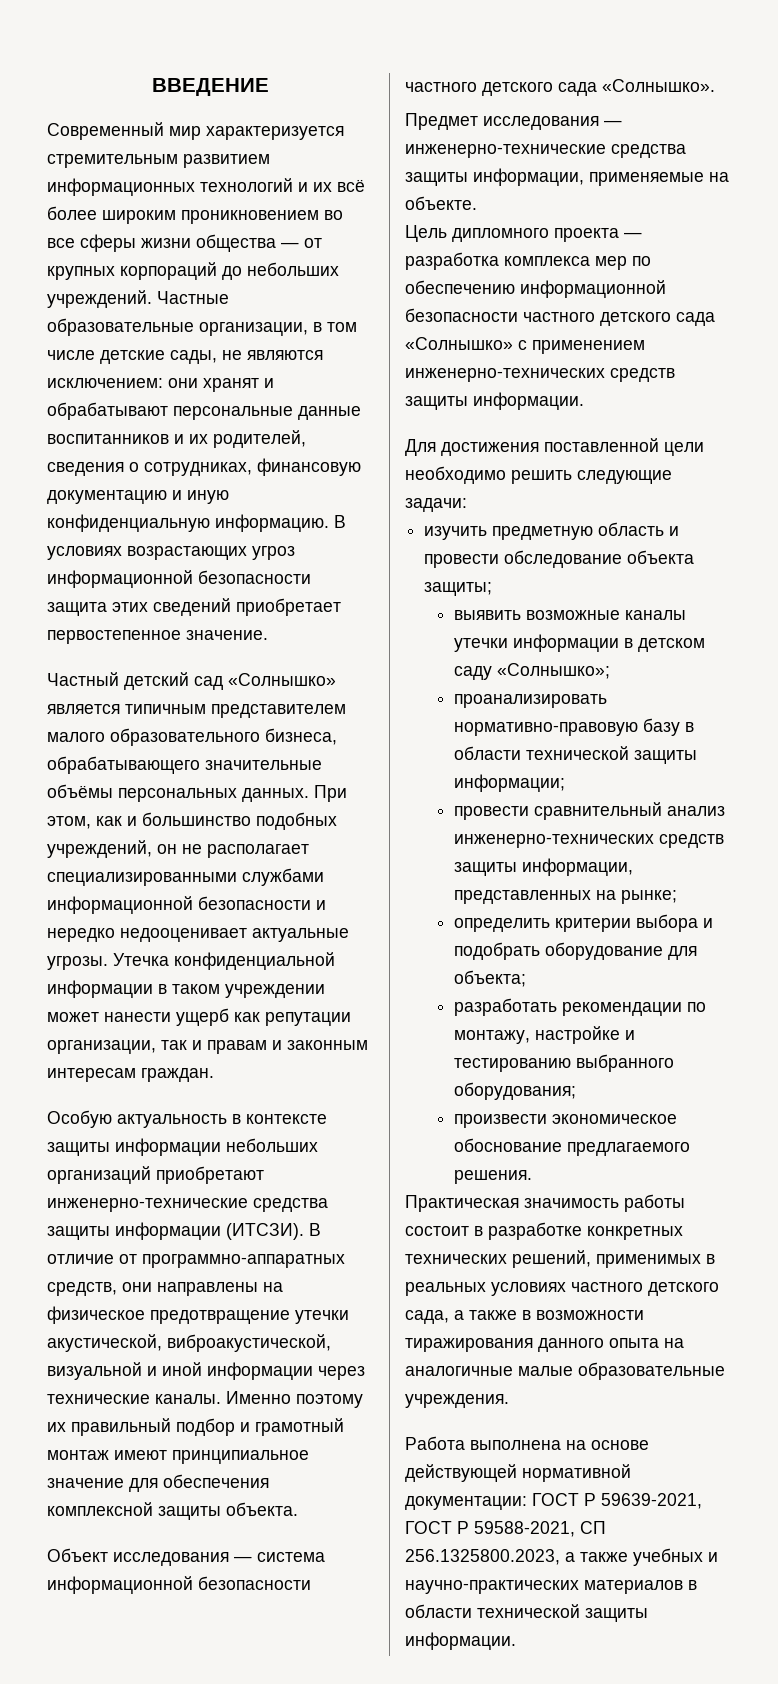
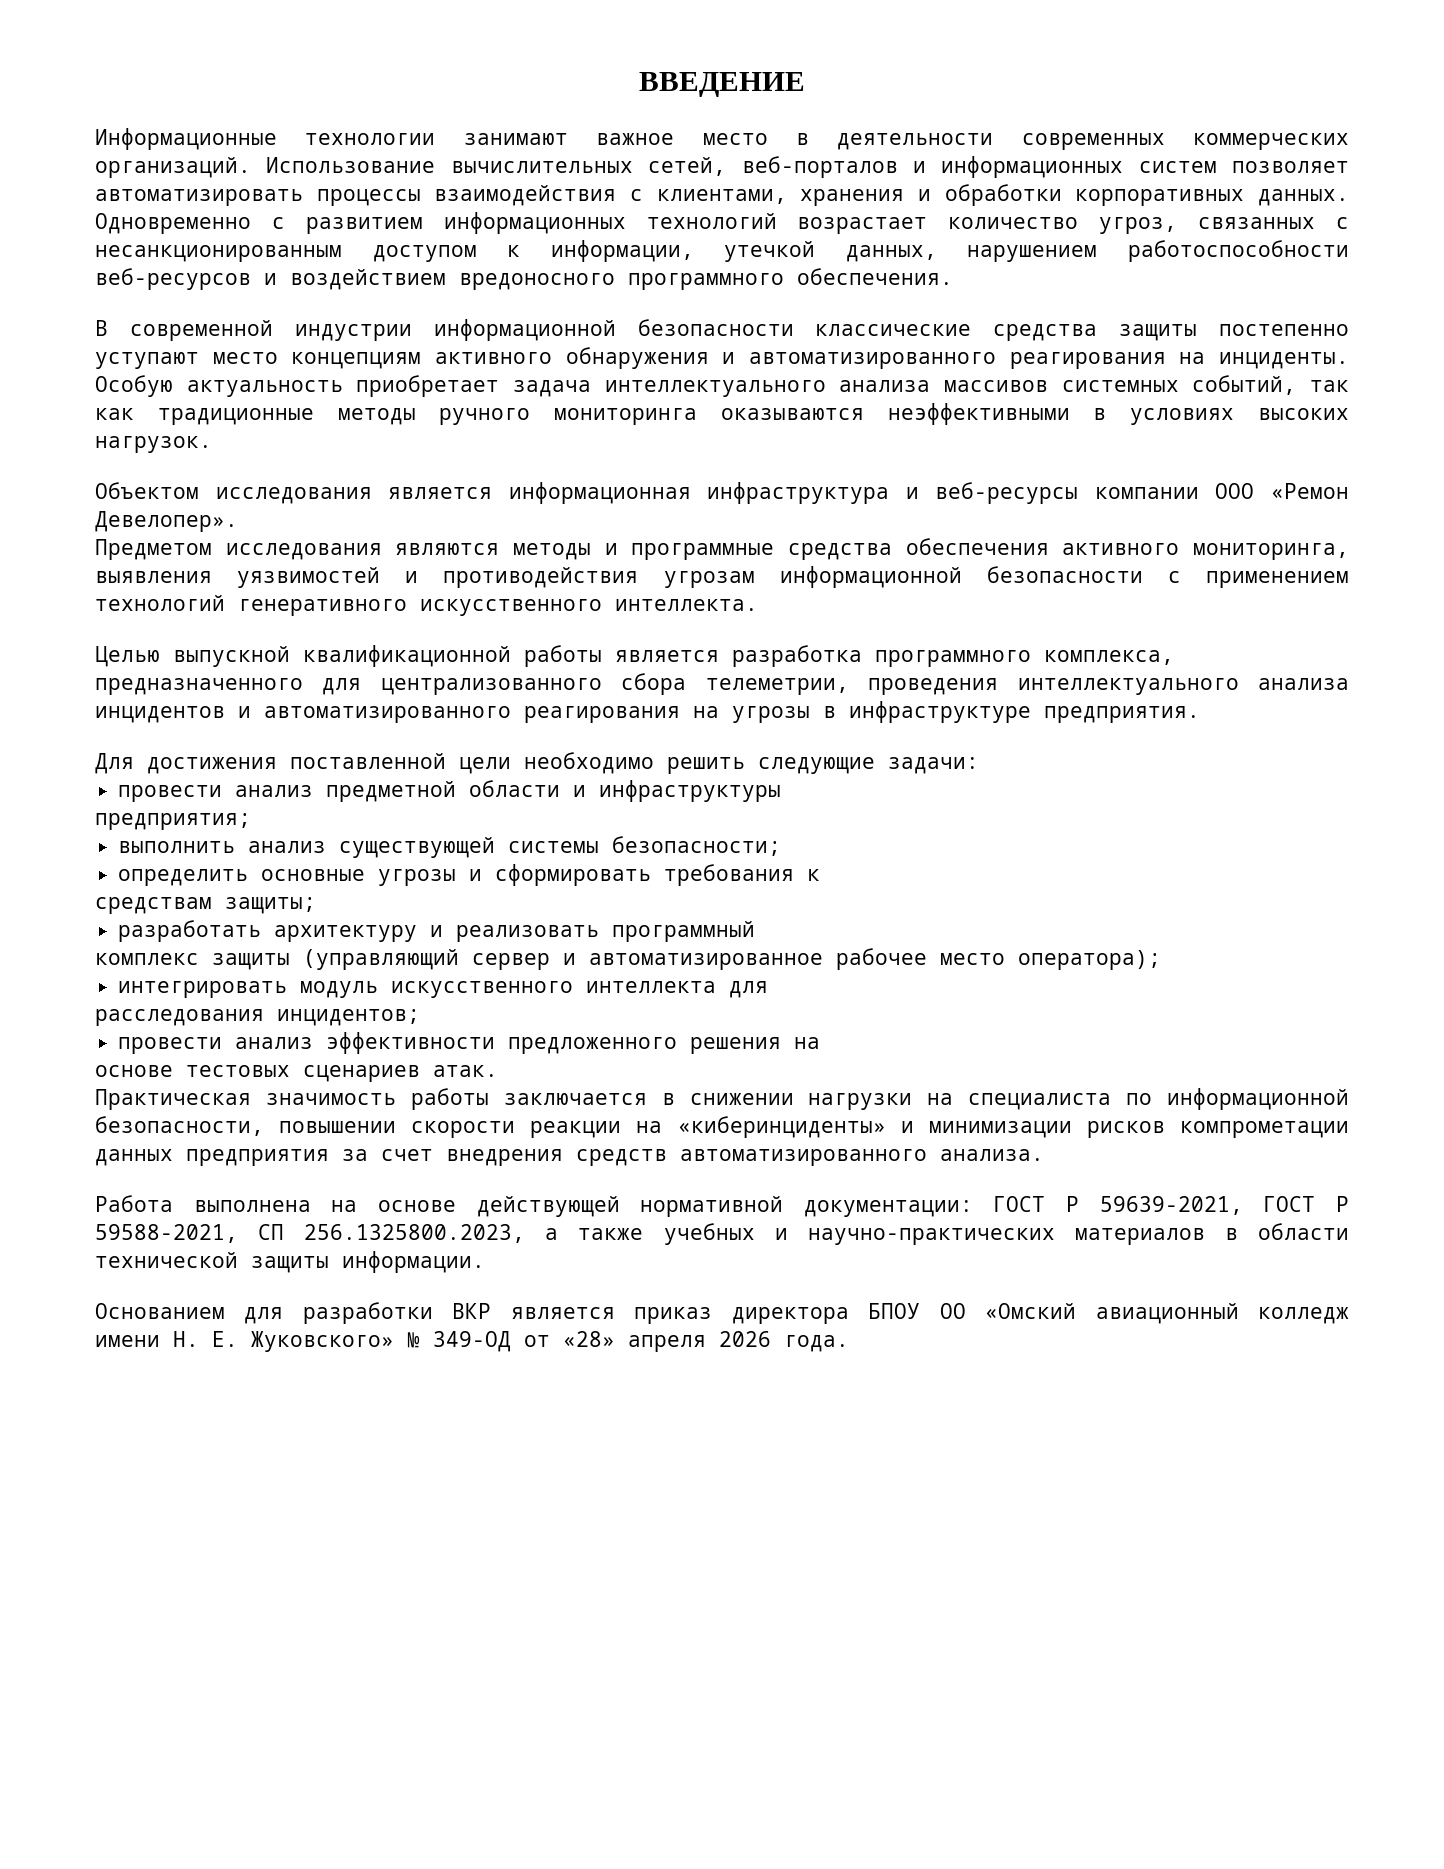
- Современный мир характеризуется стремительным развитием информационных технологий и их всё более широким проникновением во все сферы жизни общества — от крупных корпораций до небольших учреждений. Частные образовательные организации, в том числе детские сады, не являются исключением: они хранят и обрабатывают персональные данные воспитанников и их родителей, сведения о сотрудниках, финансовую документацию и иную конфиденциальную информацию. В условиях возрастающих угроз информационной безопасности защита этих сведений приобретает первостепенное значение.
- Частный детский сад «Солнышко» является типичным представителем малого образовательного бизнеса, обрабатывающего значительные объёмы персональных данных. При этом, как и большинство подобных учреждений, он не располагает специализированными службами информационной безопасности и нередко недооценивает актуальные угрозы. Утечка конфиденциальной информации в таком учреждении может нанести ущерб как репутации организации, так и правам и законным интересам граждан.
- Особую актуальность в контексте защиты информации небольших организаций приобретают инженерно-технические средства защиты информации (ИТСЗИ). В отличие от программно-аппаратных средств, они направлены на физическое предотвращение утечки акустической, виброакустической, визуальной и иной информации через технические каналы. Именно поэтому их правильный подбор и грамотный монтаж имеют принципиальное значение для обеспечения комплексной защиты объекта.
- Объект исследования — система информационной безопасности частного детского сада «Солнышко».
- Предмет исследования — инженерно-технические средства защиты информации, применяемые на объекте.
- Цель дипломного проекта — разработка комплекса мер по обеспечению информационной безопасности частного детского сада «Солнышко» с применением инженерно-технических средств защиты информации.
+ Информационные технологии занимают важное место в деятельности современных коммерческих организаций. Использование вычислительных сетей, веб-порталов и информационных систем позволяет автоматизировать процессы взаимодействия с клиентами, хранения и обработки корпоративных данных. Одновременно с развитием информационных технологий возрастает количество угроз, связанных с несанкционированным доступом к информации, утечкой данных, нарушением работоспособности веб-ресурсов и воздействием вредоносного программного обеспечения.
+ В современной индустрии информационной безопасности классические средства защиты постепенно уступают место концепциям активного обнаружения и автоматизированного реагирования на инциденты. Особую актуальность приобретает задача интеллектуального анализа массивов системных событий, так как традиционные методы ручного мониторинга оказываются неэффективными в условиях высоких нагрузок.
+ Объектом исследования является информационная инфраструктура и веб-ресурсы компании ООО «Ремон Девелопер».
+ Предметом исследования являются методы и программные средства обеспечения активного мониторинга, выявления уязвимостей и противодействия угрозам информационной безопасности с применением технологий генеративного искусственного интеллекта.
+ Целью выпускной квалификационной работы является разработка программного комплекса, предназначенного для централизованного сбора телеметрии, проведения интеллектуального анализа инцидентов и автоматизированного реагирования на угрозы в инфраструктуре предприятия.
- изучить предметную область и провести обследование объекта защиты;
- выявить возможные каналы утечки информации в детском саду «Солнышко»;
- проанализировать нормативно-правовую базу в области технической защиты информации;
- провести сравнительный анализ инженерно-технических средств защиты информации, представленных на рынке;
- определить критерии выбора и подобрать оборудование для объекта;
- разработать рекомендации по монтажу, настройке и тестированию выбранного оборудования;
- произвести экономическое обоснование предлагаемого решения.
- Практическая значимость работы состоит в разработке конкретных технических решений, применимых в реальных условиях частного детского сада, а также в возможности тиражирования данного опыта на аналогичные малые образовательные учреждения.
+ провести анализ предметной области и инфраструктуры
+ предприятия;
+ выполнить анализ существующей системы безопасности;
+ определить основные угрозы и сформировать требования к
+ средствам защиты;
+ разработать архитектуру и реализовать программный
+ комплекс защиты (управляющий сервер и автоматизированное рабочее место оператора);
+ интегрировать модуль искусственного интеллекта для
+ расследования инцидентов;
+ провести анализ эффективности предложенного решения на
+ основе тестовых сценариев атак.
+ Практическая значимость работы заключается в снижении нагрузки на специалиста по информационной безопасности, повышении скорости реакции на «киберинциденты» и минимизации рисков компрометации данных предприятия за счет внедрения средств автоматизированного анализа.
+ Основанием для разработки ВКР является приказ директора БПОУ ОО «Омский авиационный колледж имени Н. Е. Жуковского» № 349-ОД от «28» апреля 2026 года.

